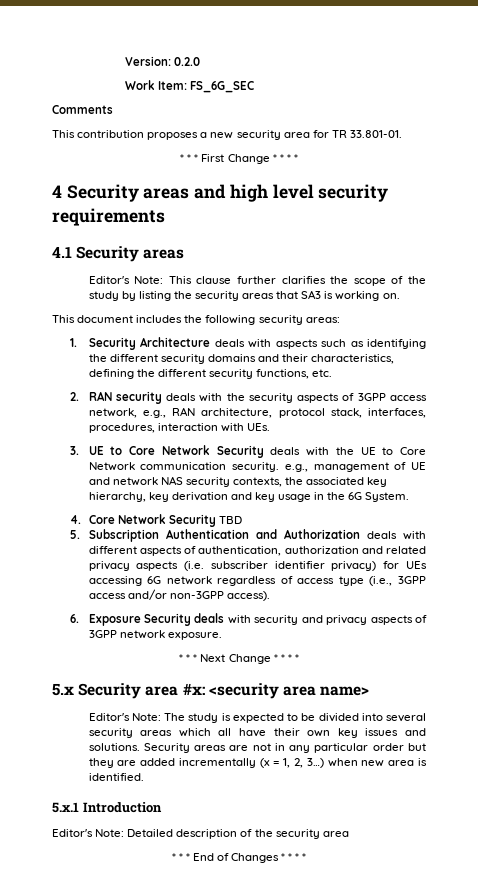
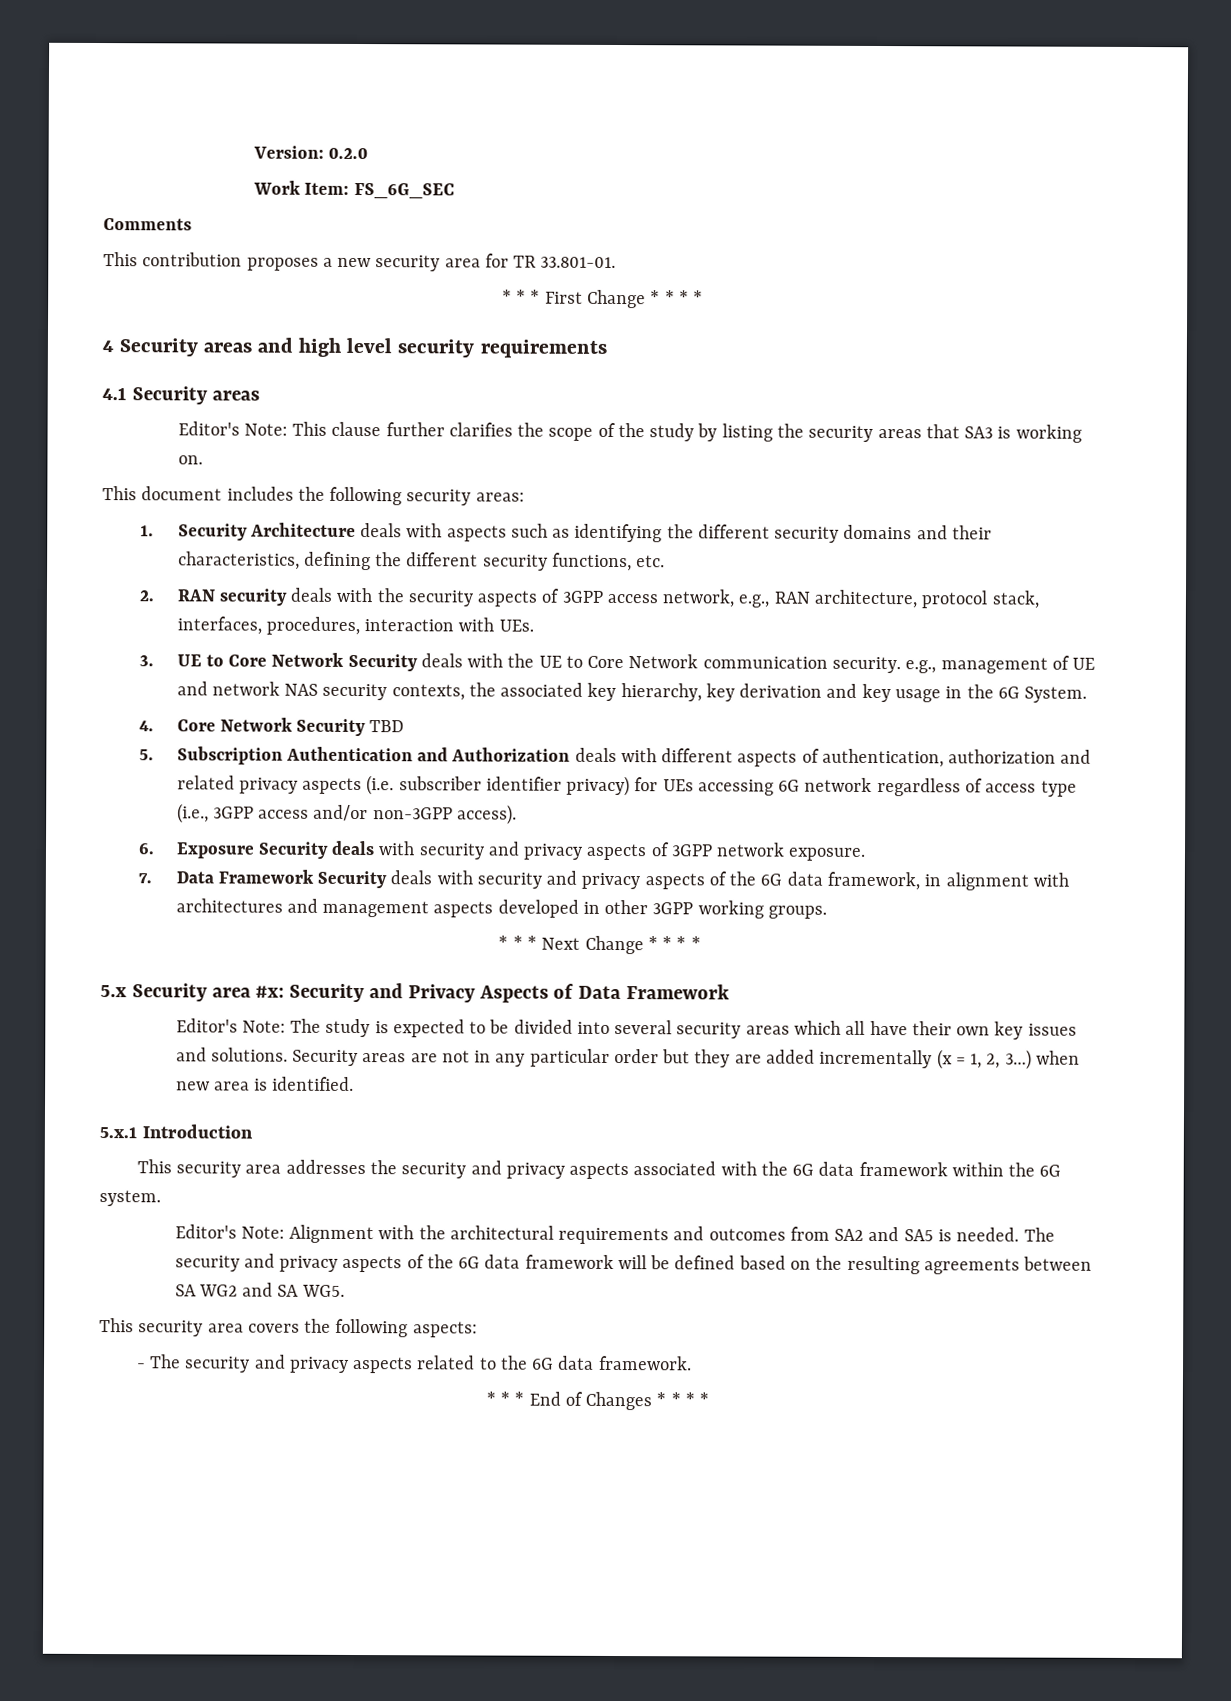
+ 7. Data Framework Security deals with security and privacy aspects of the 6G data framework, in alignment with architectures and management aspects developed in other 3GPP working groups.
- 5.x Security area #x: <security area name>
+ 5.x Security area #x: Security and Privacy Aspects of Data Framework
- Editor's Note: Detailed description of the security area
+ This security area addresses the security and privacy aspects associated with the 6G data framework within the 6G system.
+ Editor's Note: Alignment with the architectural requirements and outcomes from SA2 and SA5 is needed. The security and privacy aspects of the 6G data framework will be defined based on the resulting agreements between SA WG2 and SA WG5.
+ This security area covers the following aspects:
+ - The security and privacy aspects related to the 6G data framework.

